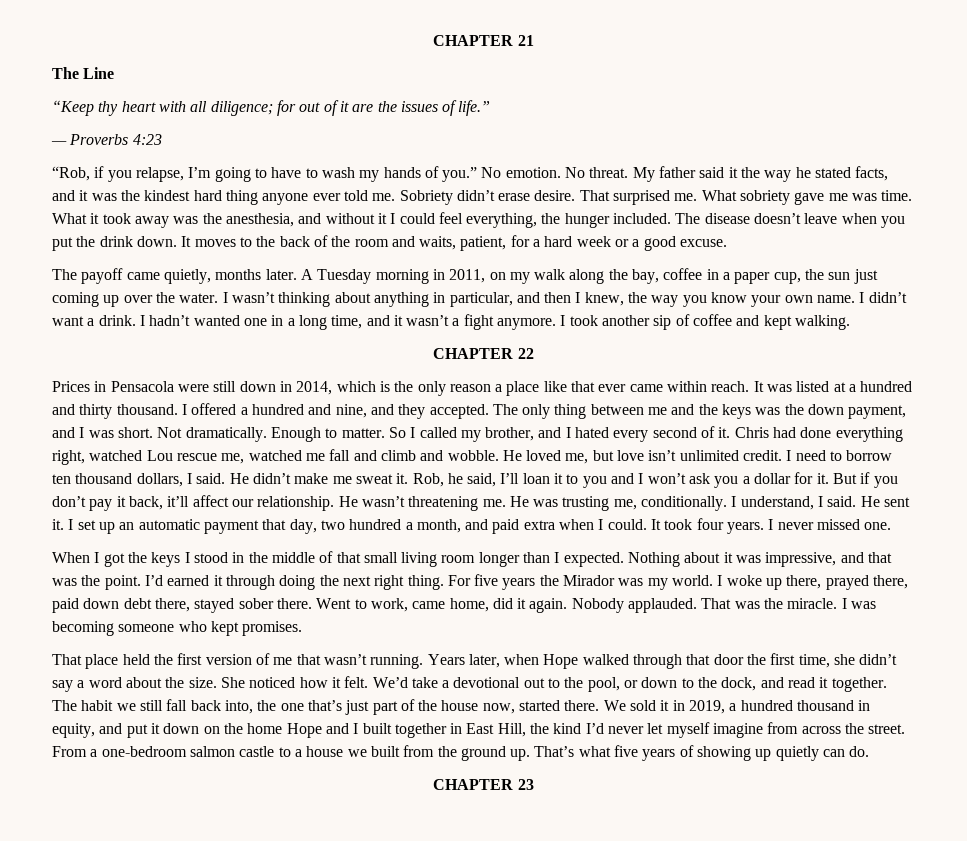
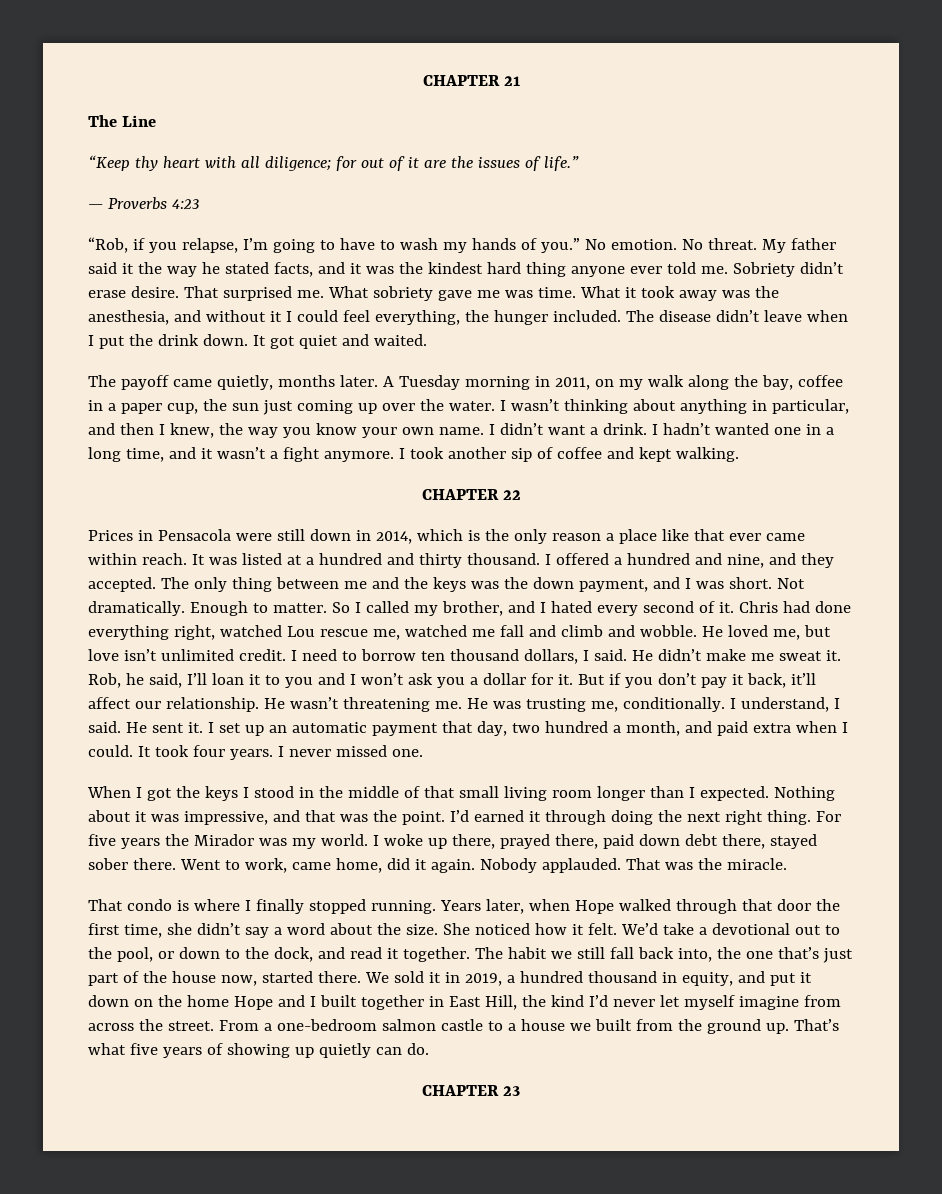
- The disease doesn’t leave when you put the drink down.
+ The disease didn’t leave when I put the drink down.
- It moves to the back of the room and waits, patient, for a hard week or a good excuse.
+ It got quiet and waited.
- That was the miracle. I was becoming someone who kept promises.
- That place held the first version of me that wasn’t running.
+ That was the miracle.
+ That condo is where I finally stopped running.

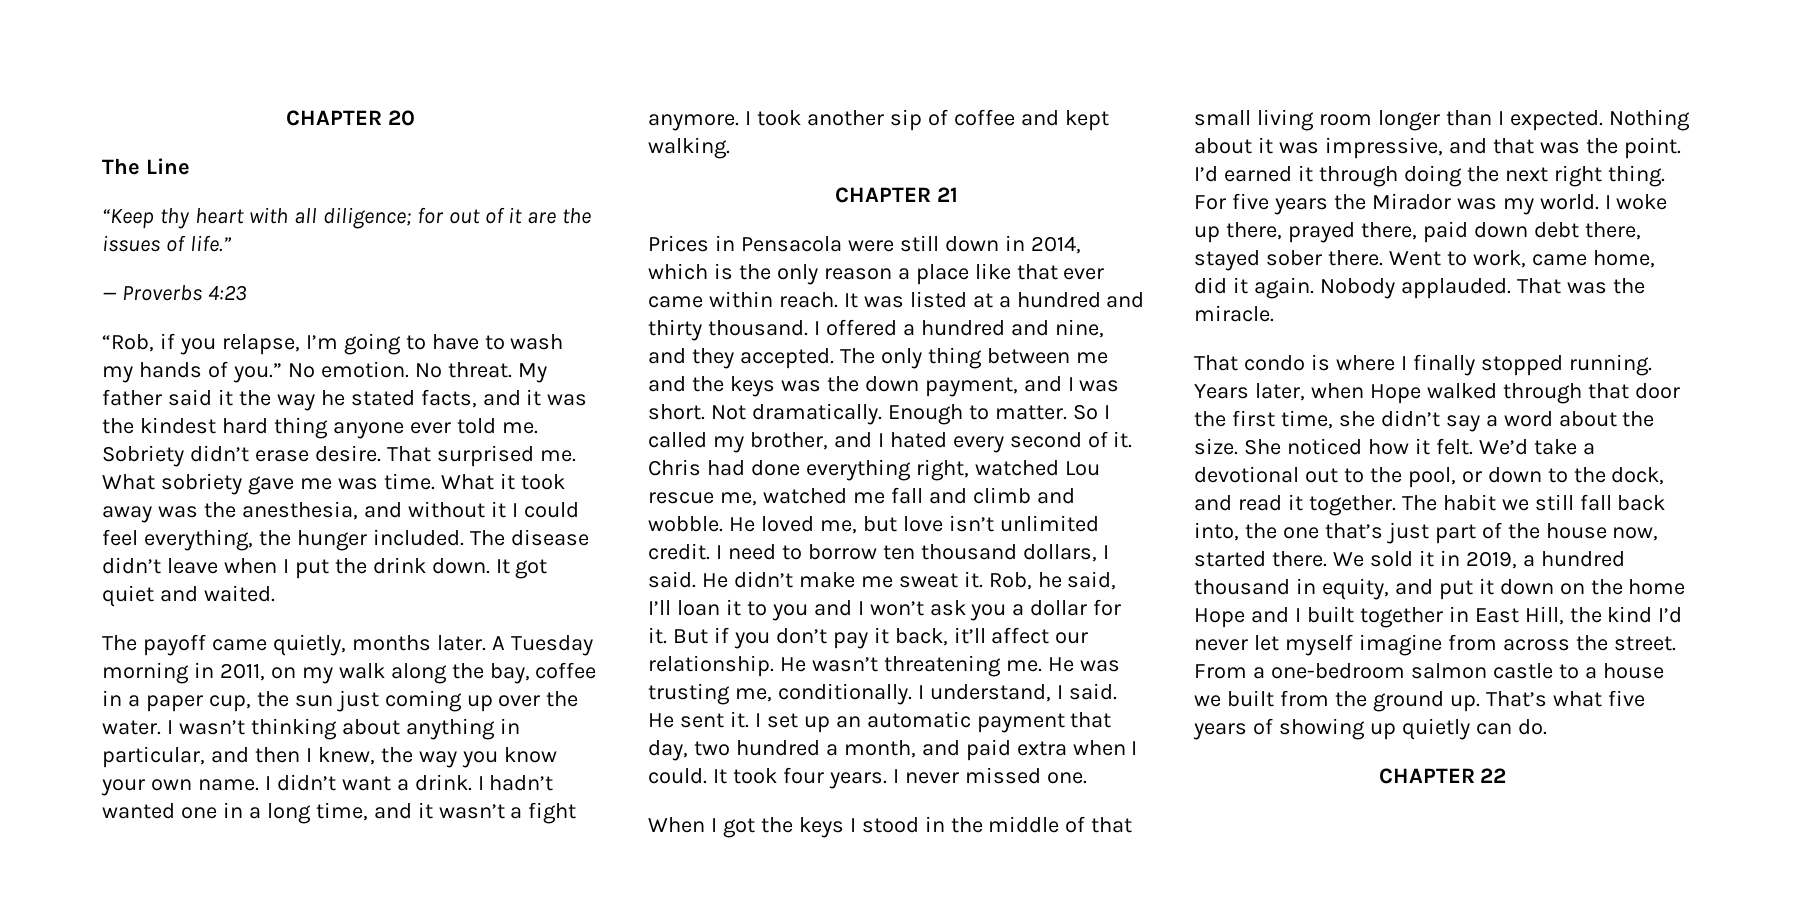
- CHAPTER 21
+ CHAPTER 20
- CHAPTER 22
+ CHAPTER 21
- CHAPTER 23
+ CHAPTER 22

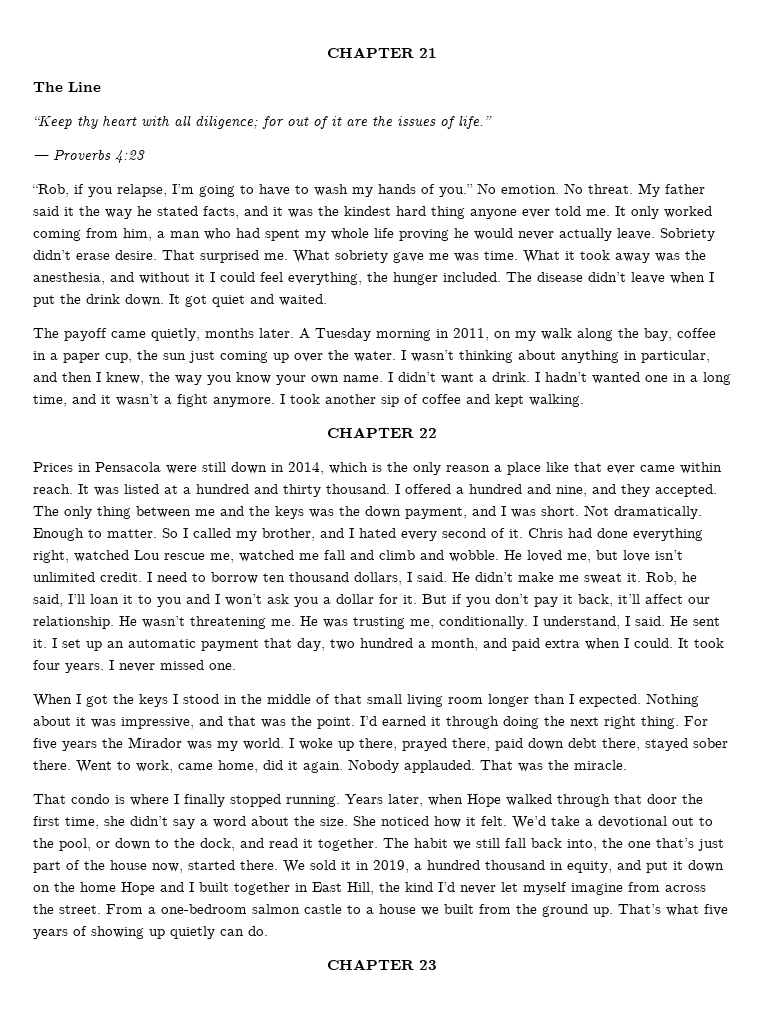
- CHAPTER 20
+ CHAPTER 21
+ It only worked coming from him, a man who had spent my whole life proving he would never actually leave.
- CHAPTER 21
+ CHAPTER 22
- CHAPTER 22
+ CHAPTER 23

